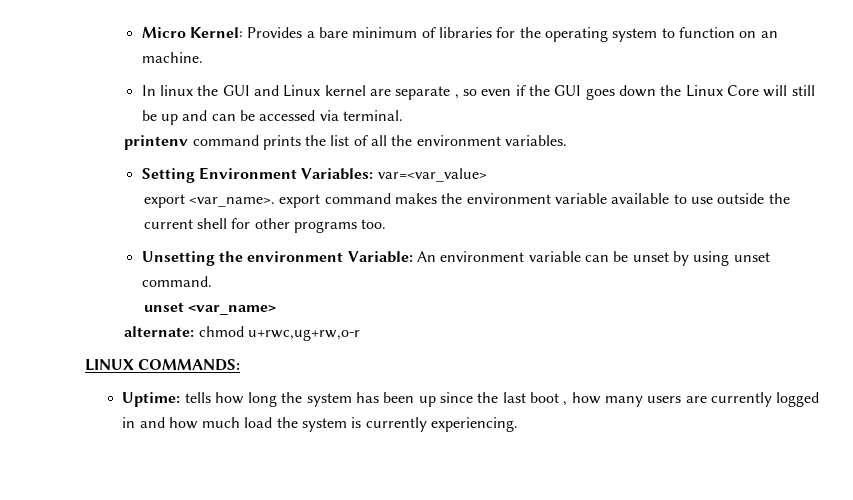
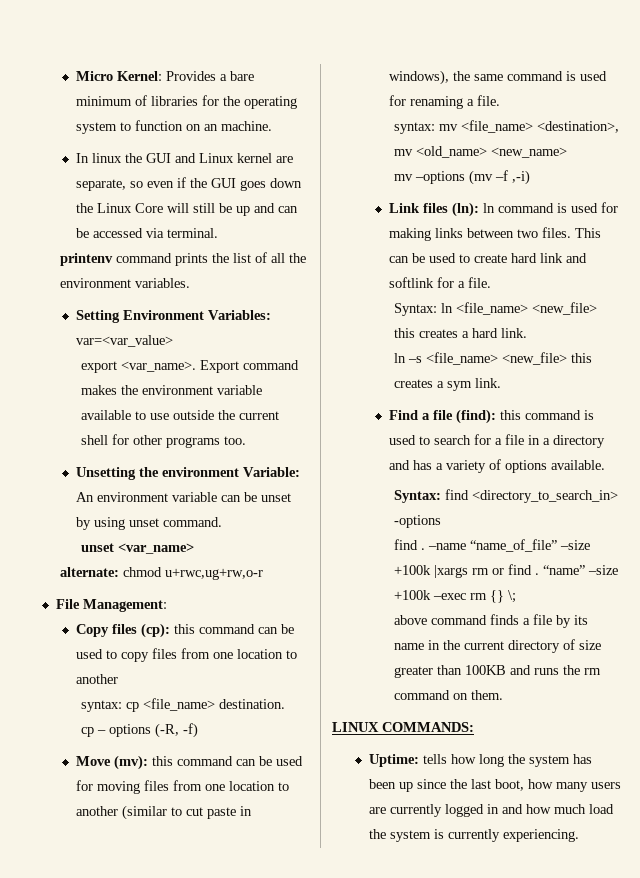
- In linux the GUI and Linux kernel are separate , so even if the GUI goes down the Linux Core will still be up and can be accessed via terminal.
+ In linux the GUI and Linux kernel are separate, so even if the GUI goes down the Linux Core will still be up and can be accessed via terminal.
- export <var_name>. export command makes the environment variable available to use outside the current shell for other programs too.
+ export <var_name>. Export command makes the environment variable available to use outside the current shell for other programs too.
+ File Management:
+ Copy files (cp): this command can be used to copy files from one location to another
+ syntax: cp <file_name> destination.
+ cp – options (-R, -f)
+ Move (mv): this command can be used for moving files from one location to another (similar to cut paste in windows), the same command is used for renaming a file.
+ syntax: mv <file_name> <destination>, mv <old_name> <new_name>
+ mv –options (mv –f ,-i)
+ Link files (ln): ln command is used for making links between two files. This can be used to create hard link and softlink for a file.
+ Syntax: ln <file_name> <new_file> this creates a hard link.
+ ln –s <file_name> <new_file> this creates a sym link.
+ Find a file (find): this command is used to search for a file in a directory and has a variety of options available.
+ Syntax: find <directory_to_search_in> -options
+ find . –name “name_of_file” –size +100k |xargs rm or find . “name” –size +100k –exec rm {} \;
+ above command finds a file by its name in the current directory of size greater than 100KB and runs the rm command on them.
- Uptime: tells how long the system has been up since the last boot , how many users are currently logged in and how much load the system is currently experiencing.
+ Uptime: tells how long the system has been up since the last boot, how many users are currently logged in and how much load the system is currently experiencing.

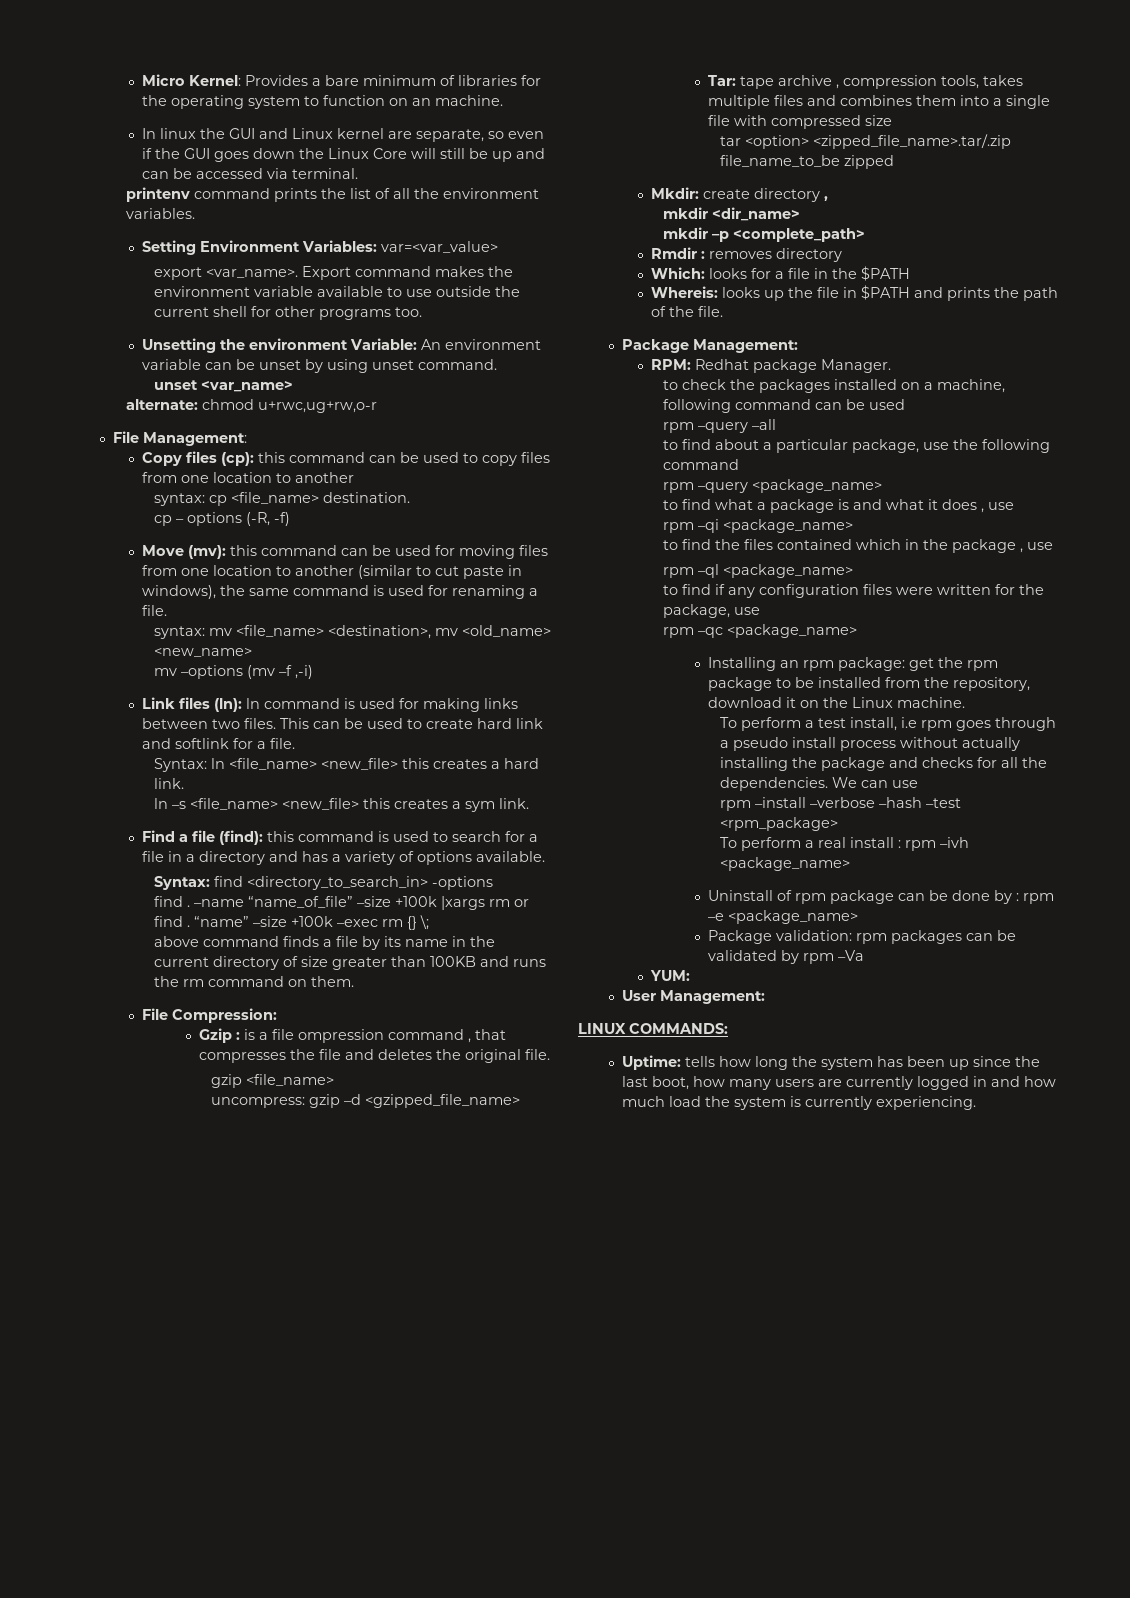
+ File Compression:
+ Gzip : is a file ompression command , that compresses the file and deletes the original file.
+ gzip <file_name>
+ uncompress: gzip –d <gzipped_file_name>
+ Tar: tape archive , compression tools, takes multiple files and combines them into a single file with compressed size
+ tar <option> <zipped_file_name>.tar/.zip file_name_to_be zipped
+ Mkdir: create directory ,
+ mkdir <dir_name>
+ mkdir –p <complete_path>
+ Rmdir : removes directory
+ Which: looks for a file in the $PATH
+ Whereis: looks up the file in $PATH and prints the path of the file.
+ Package Management:
+ RPM: Redhat package Manager.
+ to check the packages installed on a machine, following command can be used
+ rpm –query –all
+ to find about a particular package, use the following command
+ rpm –query <package_name>
+ to find what a package is and what it does , use
+ rpm –qi <package_name>
+ to find the files contained which in the package , use
+ rpm –ql <package_name>
+ to find if any configuration files were written for the package, use
+ rpm –qc <package_name>
+ Installing an rpm package: get the rpm package to be installed from the repository, download it on the Linux machine.
+ To perform a test install, i.e rpm goes through a pseudo install process without actually installing the package and checks for all the dependencies. We can use
+ rpm –install –verbose –hash –test <rpm_package>
+ To perform a real install : rpm –ivh <package_name>
+ Uninstall of rpm package can be done by : rpm –e <package_name>
+ Package validation: rpm packages can be validated by rpm –Va
+ YUM:
+ User Management:

